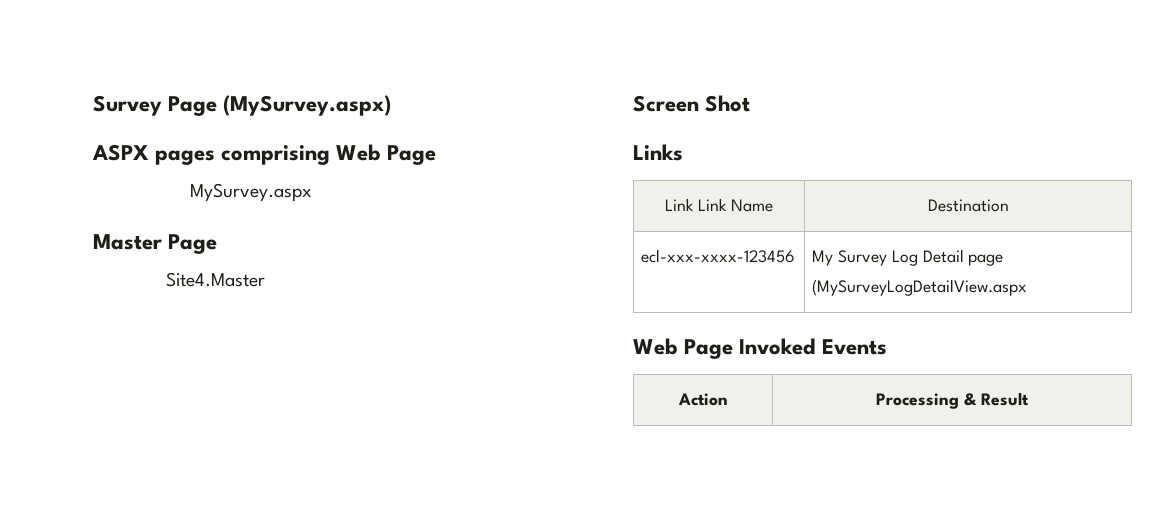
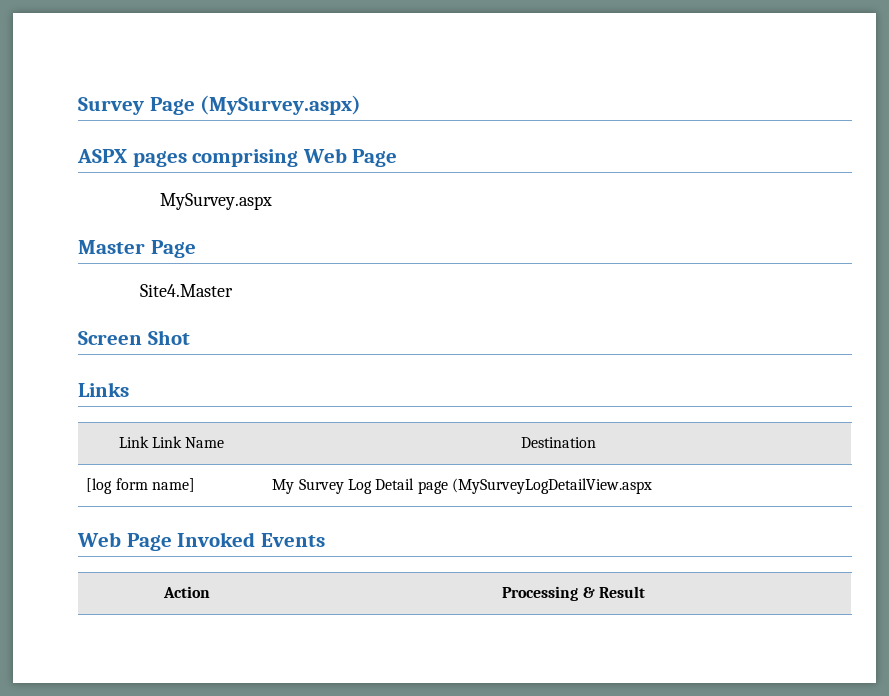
- ecl-xxx-xxxx-123456 | My Survey Log Detail page (MySurveyLogDetailView.aspx
+ [log form name] | My Survey Log Detail page (MySurveyLogDetailView.aspx

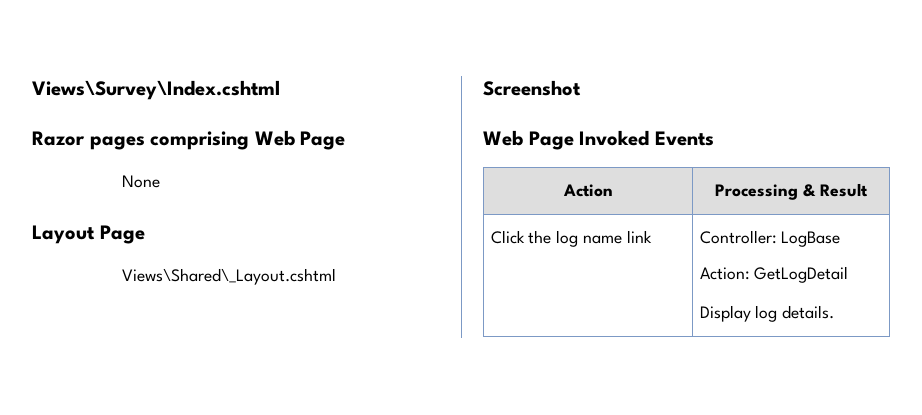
- Survey Page (MySurvey.aspx)
- ASPX pages comprising Web Page
+ Views\Survey\Index.cshtml
+ Razor pages comprising Web Page
- MySurvey.aspx
- Master Page
- Site4.Master
- Screen Shot
- Links
- Link Link Name | Destination
- [log form name] | My Survey Log Detail page (MySurveyLogDetailView.aspx
+ None
+ Layout Page
+ Views\Shared\_Layout.cshtml
+ Screenshot
+ Click the log name link | Controller: LogBase
+ Action: GetLogDetail
+ Display log details.

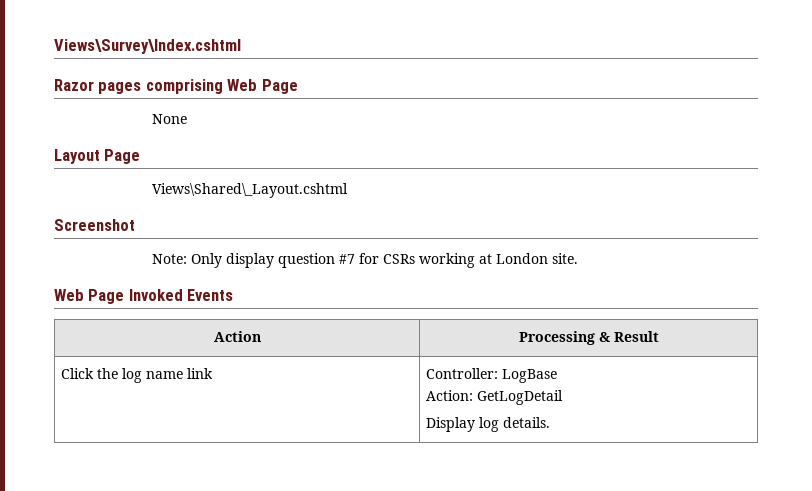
+ Note: Only display question #7 for CSRs working at London site.

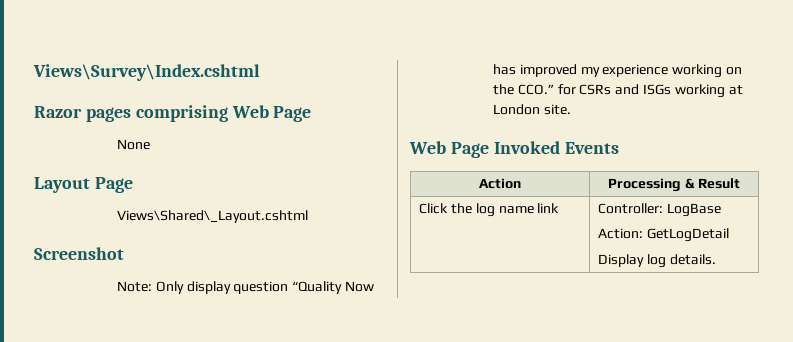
- Note: Only display question #7 for CSRs working at London site.
+ Note: Only display question “Quality Now has improved my experience working on the CCO.” for CSRs and ISGs working at London site.

